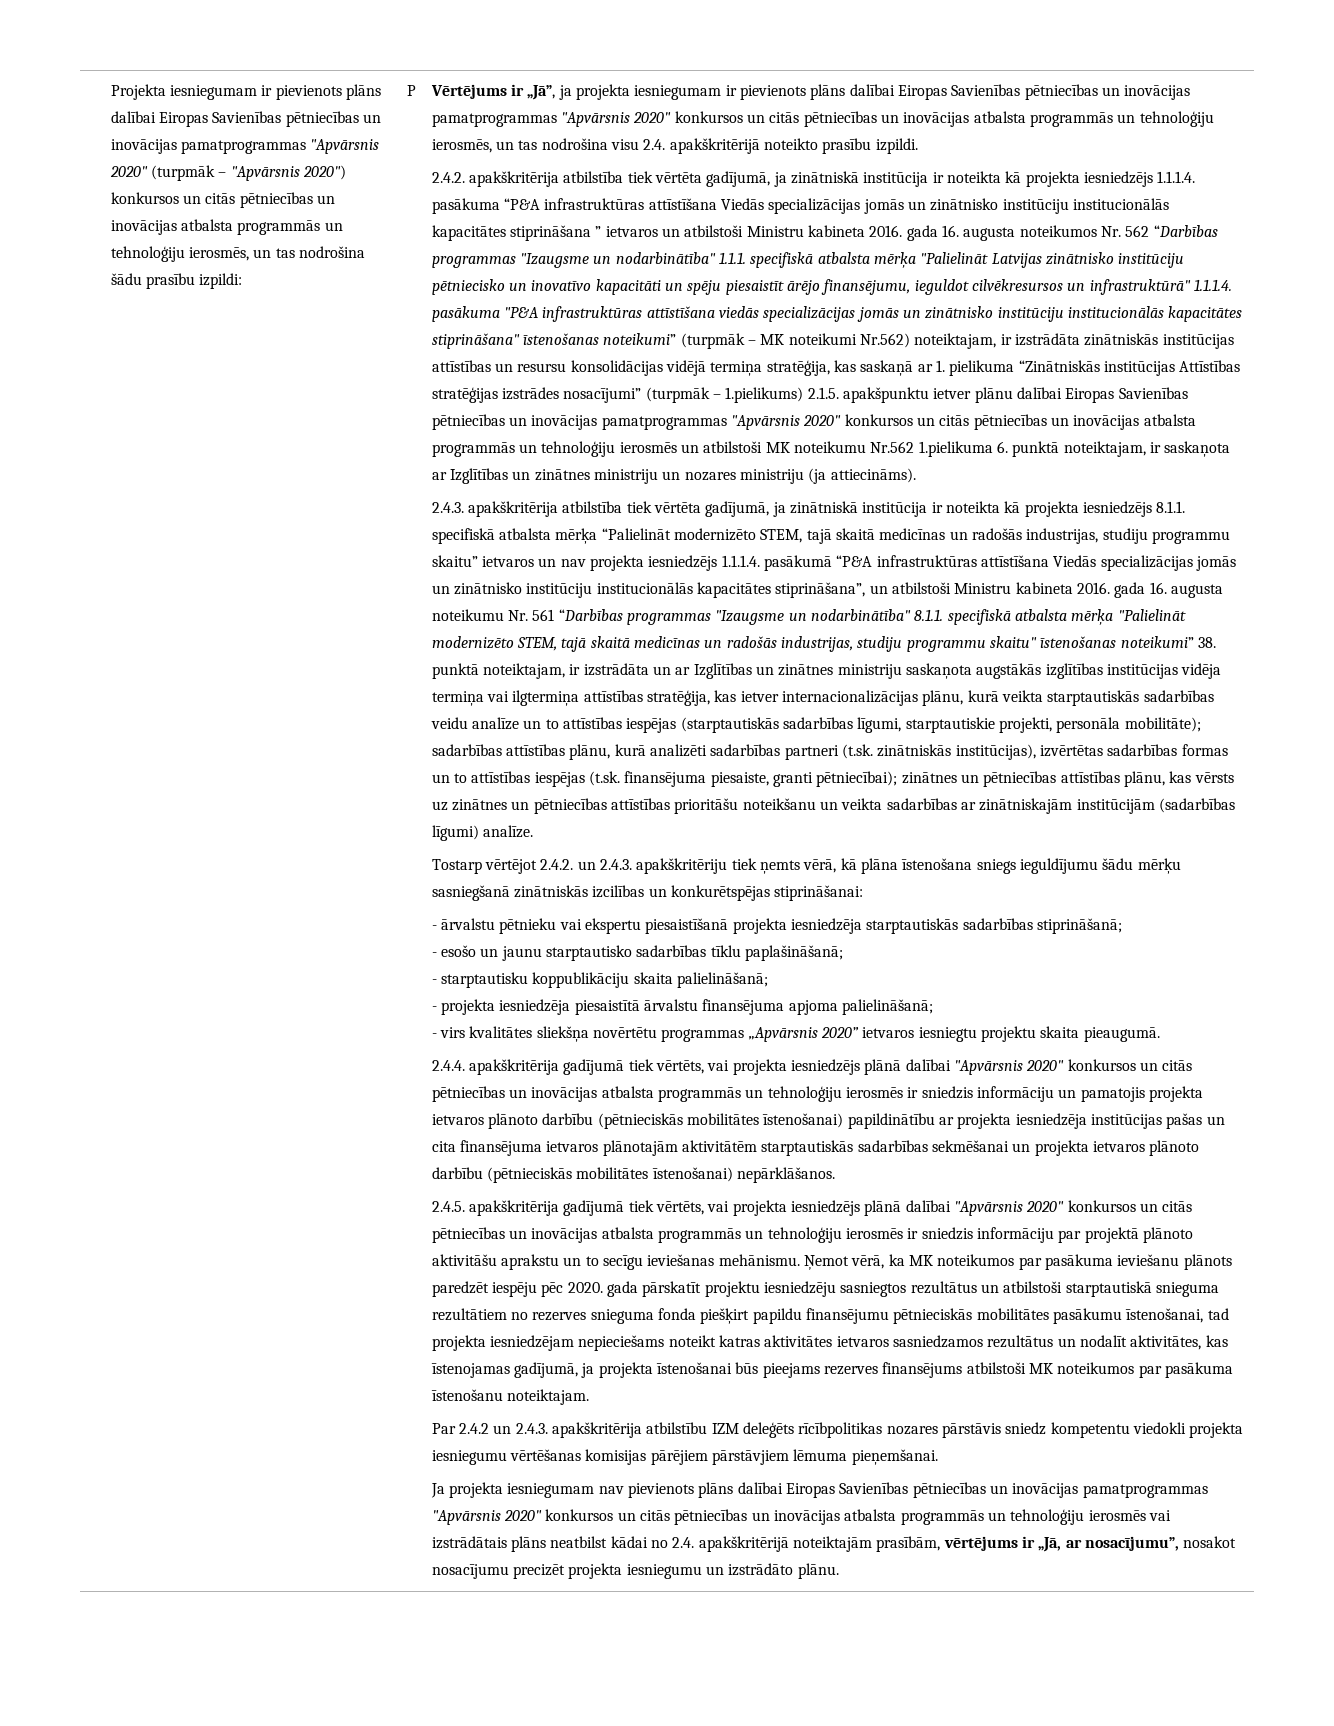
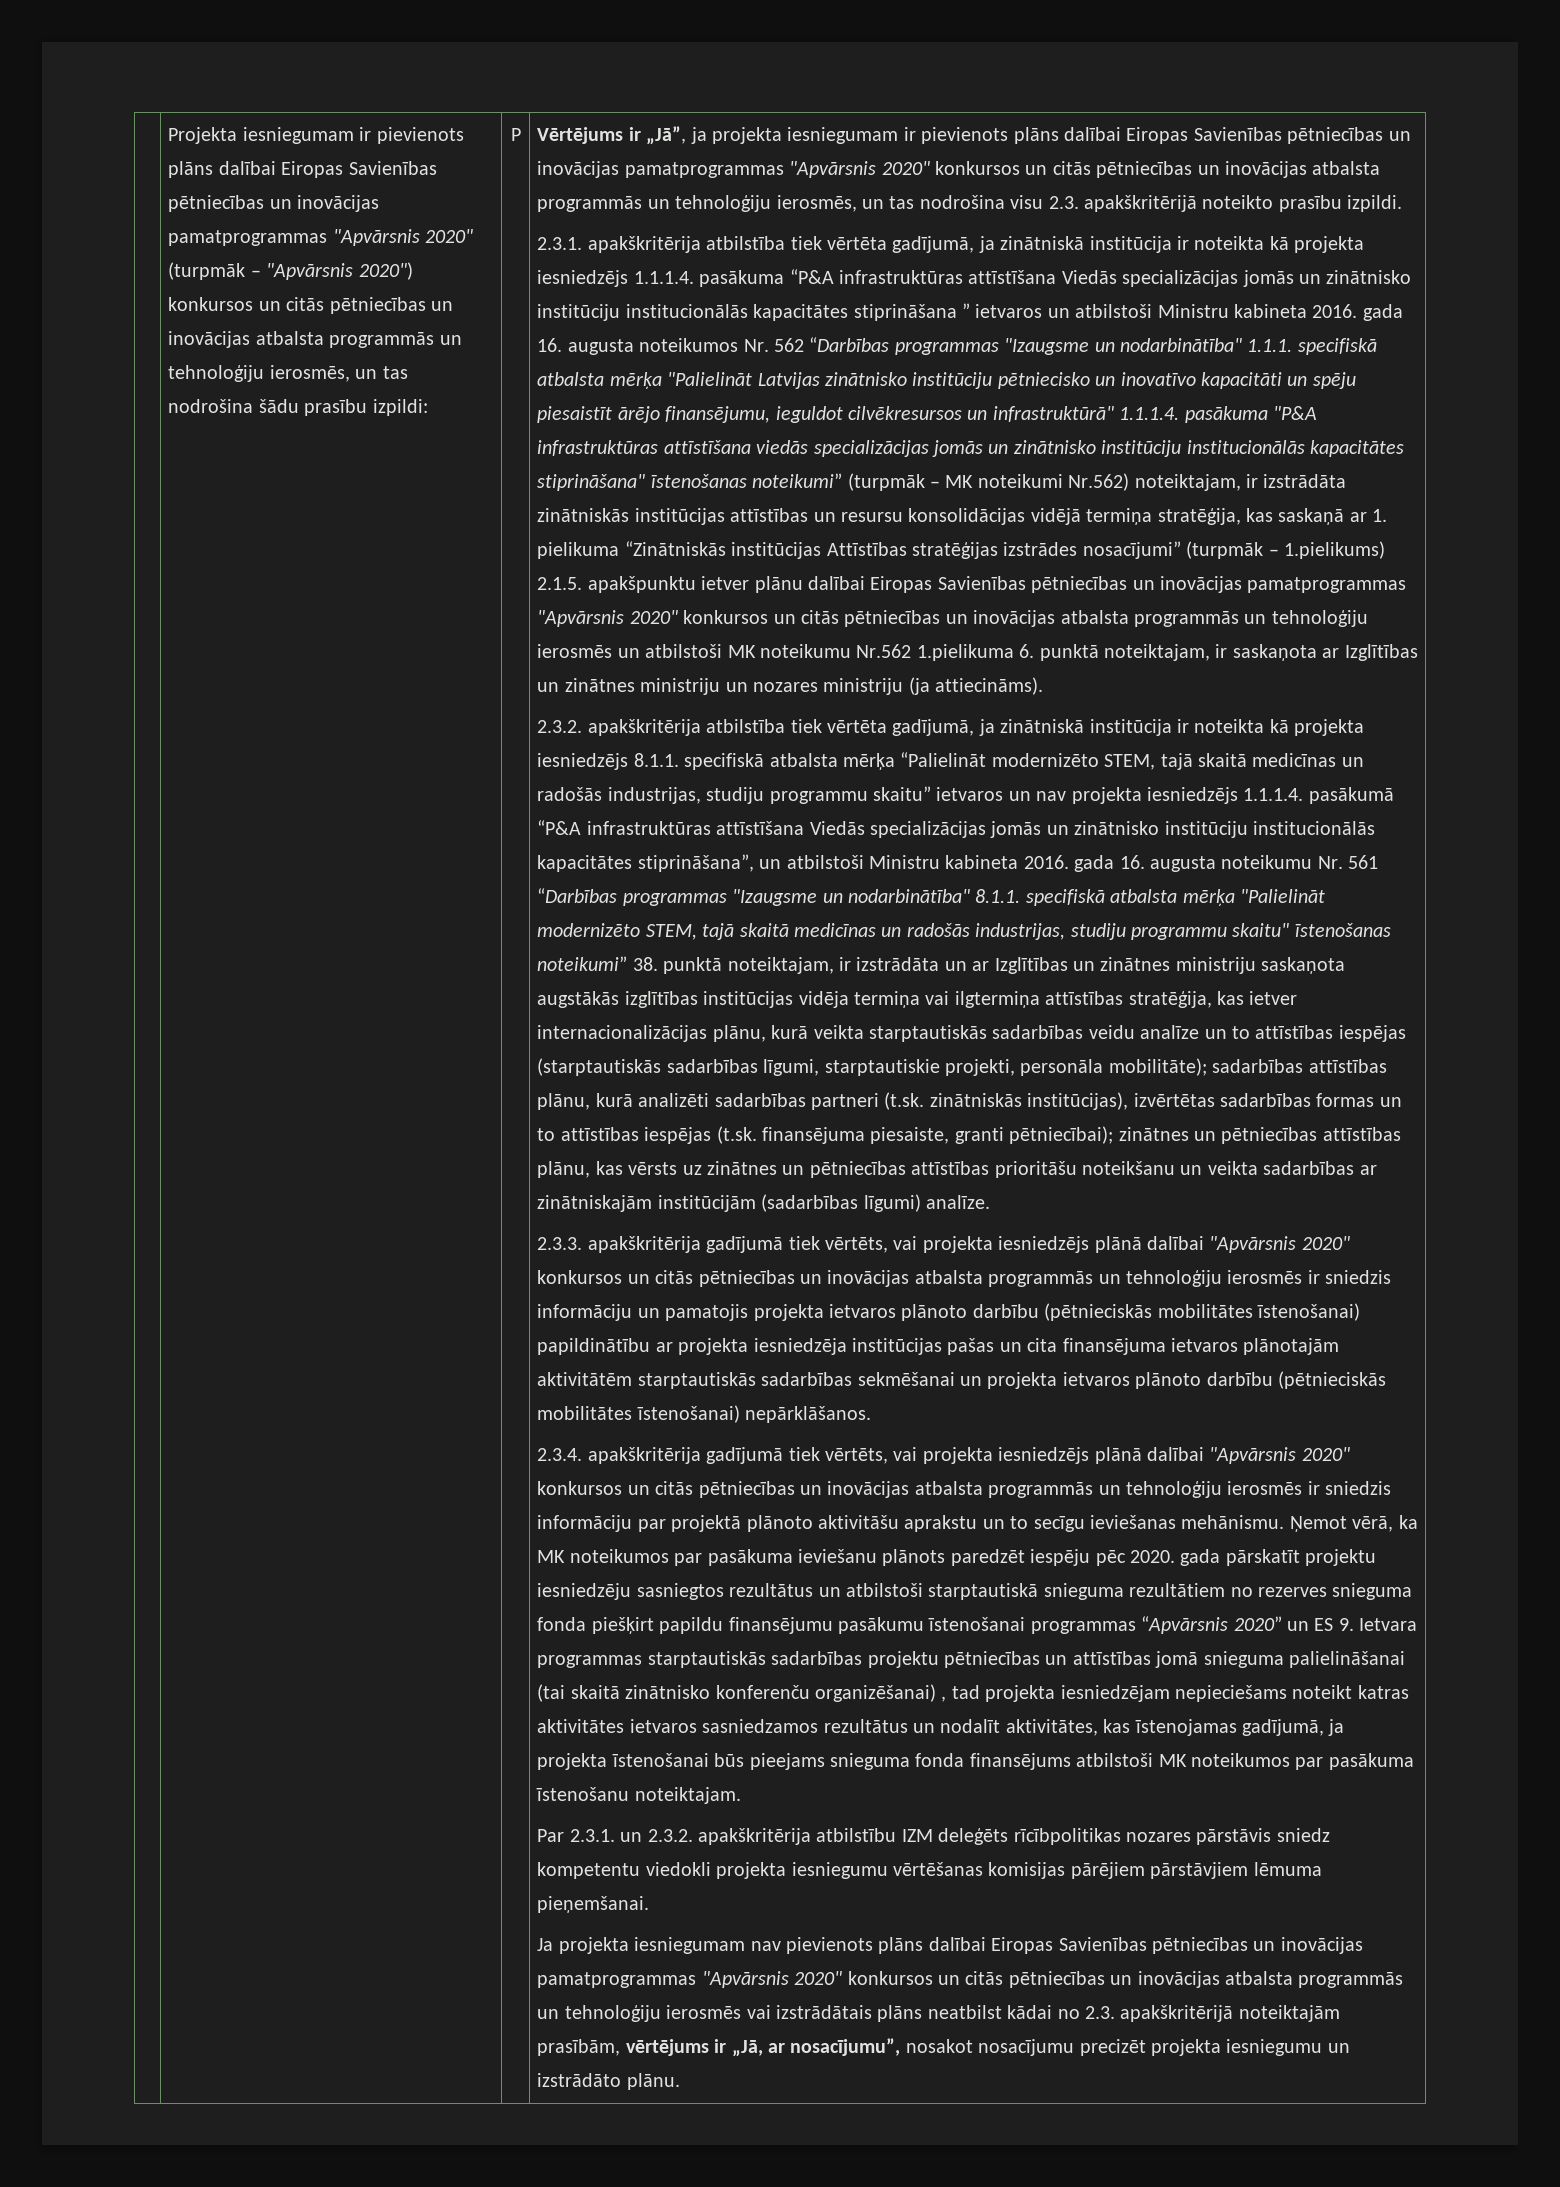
- Vērtējums ir „Jā”, ja projekta iesniegumam ir pievienots plāns dalībai Eiropas Savienības pētniecības un inovācijas pamatprogrammas "Apvārsnis 2020" konkursos un citās pētniecības un inovācijas atbalsta programmās un tehnoloģiju ierosmēs, un tas nodrošina visu 2.4. apakškritērijā noteikto prasību izpildi.
+ Vērtējums ir „Jā”, ja projekta iesniegumam ir pievienots plāns dalībai Eiropas Savienības pētniecības un inovācijas pamatprogrammas "Apvārsnis 2020" konkursos un citās pētniecības un inovācijas atbalsta programmās un tehnoloģiju ierosmēs, un tas nodrošina visu 2.3. apakškritērijā noteikto prasību izpildi.
- 2.4.2. apakškritērija atbilstība tiek vērtēta gadījumā, ja zinātniskā institūcija ir noteikta kā projekta iesniedzējs 1.1.1.4. pasākuma “P&A infrastruktūras attīstīšana Viedās specializācijas jomās un zinātnisko institūciju institucionālās kapacitātes stiprināšana ” ietvaros un atbilstoši Ministru kabineta 2016. gada 16. augusta noteikumos Nr. 562 “Darbības programmas "Izaugsme un nodarbinātība" 1.1.1. specifiskā atbalsta mērķa "Palielināt Latvijas zinātnisko institūciju pētniecisko un inovatīvo kapacitāti un spēju piesaistīt ārējo finansējumu, ieguldot cilvēkresursos un infrastruktūrā" 1.1.1.4. pasākuma "P&A infrastruktūras attīstīšana viedās specializācijas jomās un zinātnisko institūciju institucionālās kapacitātes stiprināšana" īstenošanas noteikumi” (turpmāk – MK noteikumi Nr.562) noteiktajam, ir izstrādāta zinātniskās institūcijas attīstības un resursu konsolidācijas vidējā termiņa stratēģija, kas saskaņā ar 1. pielikuma “Zinātniskās institūcijas Attīstības stratēģijas izstrādes nosacījumi” (turpmāk – 1.pielikums) 2.1.5. apakšpunktu ietver plānu dalībai Eiropas Savienības pētniecības un inovācijas pamatprogrammas "Apvārsnis 2020" konkursos un citās pētniecības un inovācijas atbalsta programmās un tehnoloģiju ierosmēs un atbilstoši MK noteikumu Nr.562 1.pielikuma 6. punktā noteiktajam, ir saskaņota ar Izglītības un zinātnes ministriju un nozares ministriju (ja attiecināms).
+ 2.3.1. apakškritērija atbilstība tiek vērtēta gadījumā, ja zinātniskā institūcija ir noteikta kā projekta iesniedzējs 1.1.1.4. pasākuma “P&A infrastruktūras attīstīšana Viedās specializācijas jomās un zinātnisko institūciju institucionālās kapacitātes stiprināšana ” ietvaros un atbilstoši Ministru kabineta 2016. gada 16. augusta noteikumos Nr. 562 “Darbības programmas "Izaugsme un nodarbinātība" 1.1.1. specifiskā atbalsta mērķa "Palielināt Latvijas zinātnisko institūciju pētniecisko un inovatīvo kapacitāti un spēju piesaistīt ārējo finansējumu, ieguldot cilvēkresursos un infrastruktūrā" 1.1.1.4. pasākuma "P&A infrastruktūras attīstīšana viedās specializācijas jomās un zinātnisko institūciju institucionālās kapacitātes stiprināšana" īstenošanas noteikumi” (turpmāk – MK noteikumi Nr.562) noteiktajam, ir izstrādāta zinātniskās institūcijas attīstības un resursu konsolidācijas vidējā termiņa stratēģija, kas saskaņā ar 1. pielikuma “Zinātniskās institūcijas Attīstības stratēģijas izstrādes nosacījumi” (turpmāk – 1.pielikums) 2.1.5. apakšpunktu ietver plānu dalībai Eiropas Savienības pētniecības un inovācijas pamatprogrammas "Apvārsnis 2020" konkursos un citās pētniecības un inovācijas atbalsta programmās un tehnoloģiju ierosmēs un atbilstoši MK noteikumu Nr.562 1.pielikuma 6. punktā noteiktajam, ir saskaņota ar Izglītības un zinātnes ministriju un nozares ministriju (ja attiecināms).
- 2.4.3. apakškritērija atbilstība tiek vērtēta gadījumā, ja zinātniskā institūcija ir noteikta kā projekta iesniedzējs 8.1.1. specifiskā atbalsta mērķa “Palielināt modernizēto STEM, tajā skaitā medicīnas un radošās industrijas, studiju programmu skaitu” ietvaros un nav projekta iesniedzējs 1.1.1.4. pasākumā “P&A infrastruktūras attīstīšana Viedās specializācijas jomās un zinātnisko institūciju institucionālās kapacitātes stiprināšana”, un atbilstoši Ministru kabineta 2016. gada 16. augusta noteikumu Nr. 561 “Darbības programmas "Izaugsme un nodarbinātība" 8.1.1. specifiskā atbalsta mērķa "Palielināt modernizēto STEM, tajā skaitā medicīnas un radošās industrijas, studiju programmu skaitu" īstenošanas noteikumi” 38. punktā noteiktajam, ir izstrādāta un ar Izglītības un zinātnes ministriju saskaņota augstākās izglītības institūcijas vidēja termiņa vai ilgtermiņa attīstības stratēģija, kas ietver internacionalizācijas plānu, kurā veikta starptautiskās sadarbības veidu analīze un to attīstības iespējas (starptautiskās sadarbības līgumi, starptautiskie projekti, personāla mobilitāte);
+ 2.3.2. apakškritērija atbilstība tiek vērtēta gadījumā, ja zinātniskā institūcija ir noteikta kā projekta iesniedzējs 8.1.1. specifiskā atbalsta mērķa “Palielināt modernizēto STEM, tajā skaitā medicīnas un radošās industrijas, studiju programmu skaitu” ietvaros un nav projekta iesniedzējs 1.1.1.4. pasākumā “P&A infrastruktūras attīstīšana Viedās specializācijas jomās un zinātnisko institūciju institucionālās kapacitātes stiprināšana”, un atbilstoši Ministru kabineta 2016. gada 16. augusta noteikumu Nr. 561 “Darbības programmas "Izaugsme un nodarbinātība" 8.1.1. specifiskā atbalsta mērķa "Palielināt modernizēto STEM, tajā skaitā medicīnas un radošās industrijas, studiju programmu skaitu" īstenošanas noteikumi” 38. punktā noteiktajam, ir izstrādāta un ar Izglītības un zinātnes ministriju saskaņota augstākās izglītības institūcijas vidēja termiņa vai ilgtermiņa attīstības stratēģija, kas ietver internacionalizācijas plānu, kurā veikta starptautiskās sadarbības veidu analīze un to attīstības iespējas (starptautiskās sadarbības līgumi, starptautiskie projekti, personāla mobilitāte);
- Tostarp vērtējot 2.4.2. un 2.4.3. apakškritēriju tiek ņemts vērā, kā plāna īstenošana sniegs ieguldījumu šādu mērķu sasniegšanā zinātniskās izcilības un konkurētspējas stiprināšanai:
- - ārvalstu pētnieku vai ekspertu piesaistīšanā projekta iesniedzēja starptautiskās sadarbības stiprināšanā;
- - esošo un jaunu starptautisko sadarbības tīklu paplašināšanā;
- - starptautisku koppublikāciju skaita palielināšanā;
- - projekta iesniedzēja piesaistītā ārvalstu finansējuma apjoma palielināšanā;
- - virs kvalitātes sliekšņa novērtētu programmas „Apvārsnis 2020” ietvaros iesniegtu projektu skaita pieaugumā.
- 2.4.4. apakškritērija gadījumā tiek vērtēts, vai projekta iesniedzējs plānā dalībai "Apvārsnis 2020" konkursos un citās pētniecības un inovācijas atbalsta programmās un tehnoloģiju ierosmēs ir sniedzis informāciju un pamatojis projekta ietvaros plānoto darbību (pētnieciskās mobilitātes īstenošanai) papildinātību ar projekta iesniedzēja institūcijas pašas un cita finansējuma ietvaros plānotajām aktivitātēm starptautiskās sadarbības sekmēšanai un projekta ietvaros plānoto darbību (pētnieciskās mobilitātes īstenošanai) nepārklāšanos.
+ 2.3.3. apakškritērija gadījumā tiek vērtēts, vai projekta iesniedzējs plānā dalībai "Apvārsnis 2020" konkursos un citās pētniecības un inovācijas atbalsta programmās un tehnoloģiju ierosmēs ir sniedzis informāciju un pamatojis projekta ietvaros plānoto darbību (pētnieciskās mobilitātes īstenošanai) papildinātību ar projekta iesniedzēja institūcijas pašas un cita finansējuma ietvaros plānotajām aktivitātēm starptautiskās sadarbības sekmēšanai un projekta ietvaros plānoto darbību (pētnieciskās mobilitātes īstenošanai) nepārklāšanos.
- 2.4.5. apakškritērija gadījumā tiek vērtēts, vai projekta iesniedzējs plānā dalībai "Apvārsnis 2020" konkursos un citās pētniecības un inovācijas atbalsta programmās un tehnoloģiju ierosmēs ir sniedzis informāciju par projektā plānoto aktivitāšu aprakstu un to secīgu ieviešanas mehānismu.
+ 2.3.4. apakškritērija gadījumā tiek vērtēts, vai projekta iesniedzējs plānā dalībai "Apvārsnis 2020" konkursos un citās pētniecības un inovācijas atbalsta programmās un tehnoloģiju ierosmēs ir sniedzis informāciju par projektā plānoto aktivitāšu aprakstu un to secīgu ieviešanas mehānismu.
- Ņemot vērā, ka MK noteikumos par pasākuma ieviešanu plānots paredzēt iespēju pēc 2020. gada pārskatīt projektu iesniedzēju sasniegtos rezultātus un atbilstoši starptautiskā snieguma rezultātiem no rezerves snieguma fonda piešķirt papildu finansējumu pētnieciskās mobilitātes pasākumu īstenošanai, tad projekta iesniedzējam nepieciešams noteikt katras aktivitātes ietvaros sasniedzamos rezultātus un nodalīt aktivitātes, kas īstenojamas gadījumā, ja projekta īstenošanai būs pieejams rezerves finansējums atbilstoši MK noteikumos par pasākuma īstenošanu noteiktajam.
+ Ņemot vērā, ka MK noteikumos par pasākuma ieviešanu plānots paredzēt iespēju pēc 2020. gada pārskatīt projektu iesniedzēju sasniegtos rezultātus un atbilstoši starptautiskā snieguma rezultātiem no rezerves snieguma fonda piešķirt papildu finansējumu pasākumu īstenošanai programmas “Apvārsnis 2020” un ES 9. Ietvara programmas starptautiskās sadarbības projektu pētniecības un attīstības jomā snieguma palielināšanai (tai skaitā zinātnisko konferenču organizēšanai) , tad projekta iesniedzējam nepieciešams noteikt katras aktivitātes ietvaros sasniedzamos rezultātus un nodalīt aktivitātes, kas īstenojamas gadījumā, ja projekta īstenošanai būs pieejams snieguma fonda finansējums atbilstoši MK noteikumos par pasākuma īstenošanu noteiktajam.
- Par 2.4.2 un 2.4.3. apakškritērija atbilstību IZM deleģēts rīcībpolitikas nozares pārstāvis sniedz kompetentu viedokli projekta iesniegumu vērtēšanas komisijas pārējiem pārstāvjiem lēmuma pieņemšanai.
+ Par 2.3.1. un 2.3.2. apakškritērija atbilstību IZM deleģēts rīcībpolitikas nozares pārstāvis sniedz kompetentu viedokli projekta iesniegumu vērtēšanas komisijas pārējiem pārstāvjiem lēmuma pieņemšanai.
- Ja projekta iesniegumam nav pievienots plāns dalībai Eiropas Savienības pētniecības un inovācijas pamatprogrammas "Apvārsnis 2020" konkursos un citās pētniecības un inovācijas atbalsta programmās un tehnoloģiju ierosmēs vai izstrādātais plāns neatbilst kādai no 2.4. apakškritērijā noteiktajām prasībām, vērtējums ir „Jā, ar nosacījumu”, nosakot nosacījumu precizēt projekta iesniegumu un izstrādāto plānu.
+ Ja projekta iesniegumam nav pievienots plāns dalībai Eiropas Savienības pētniecības un inovācijas pamatprogrammas "Apvārsnis 2020" konkursos un citās pētniecības un inovācijas atbalsta programmās un tehnoloģiju ierosmēs vai izstrādātais plāns neatbilst kādai no 2.3. apakškritērijā noteiktajām prasībām, vērtējums ir „Jā, ar nosacījumu”, nosakot nosacījumu precizēt projekta iesniegumu un izstrādāto plānu.

